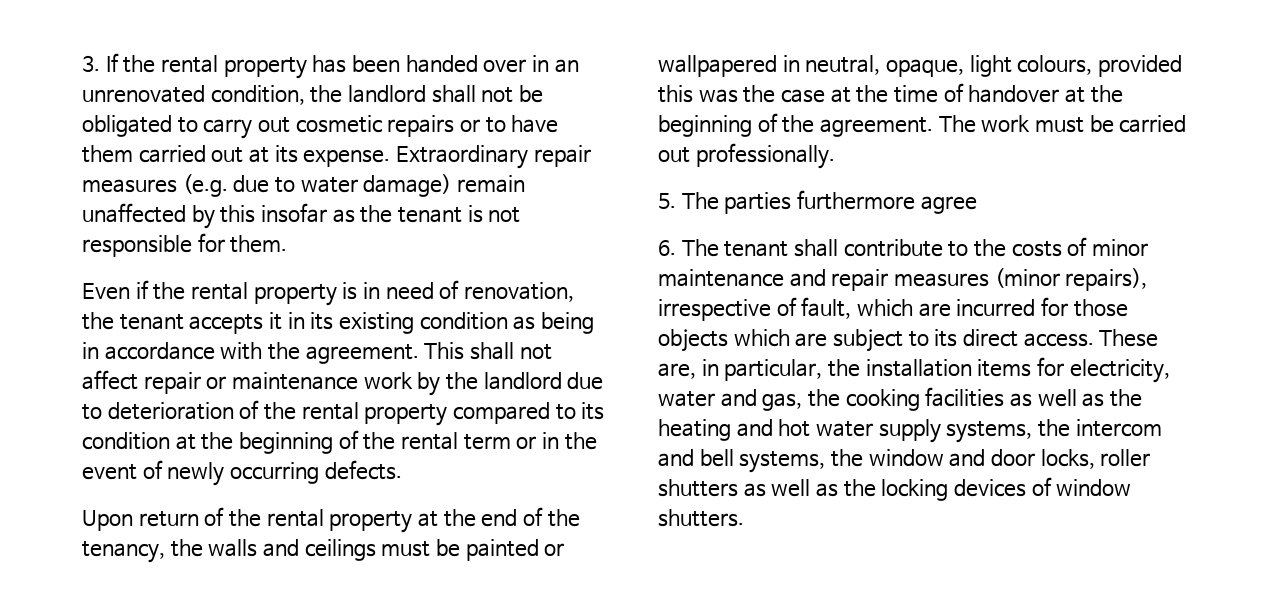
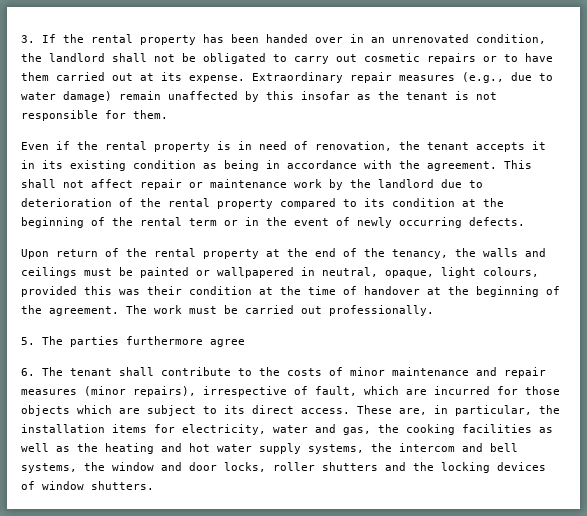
- Extraordinary repair measures (e.g. due to water damage) remain unaffected by this insofar as the tenant is not responsible for them.
+ Extraordinary repair measures (e.g., due to water damage) remain unaffected by this insofar as the tenant is not responsible for them.
- Upon return of the rental property at the end of the tenancy, the walls and ceilings must be painted or wallpapered in neutral, opaque, light colours, provided this was the case at the time of handover at the beginning of the agreement.
+ Upon return of the rental property at the end of the tenancy, the walls and ceilings must be painted or wallpapered in neutral, opaque, light colours, provided this was their condition at the time of handover at the beginning of the agreement.
- These are, in particular, the installation items for electricity, water and gas, the cooking facilities as well as the heating and hot water supply systems, the intercom and bell systems, the window and door locks, roller shutters as well as the locking devices of window shutters.
+ These are, in particular, the installation items for electricity, water and gas, the cooking facilities as well as the heating and hot water supply systems, the intercom and bell systems, the window and door locks, roller shutters and the locking devices of window shutters.

